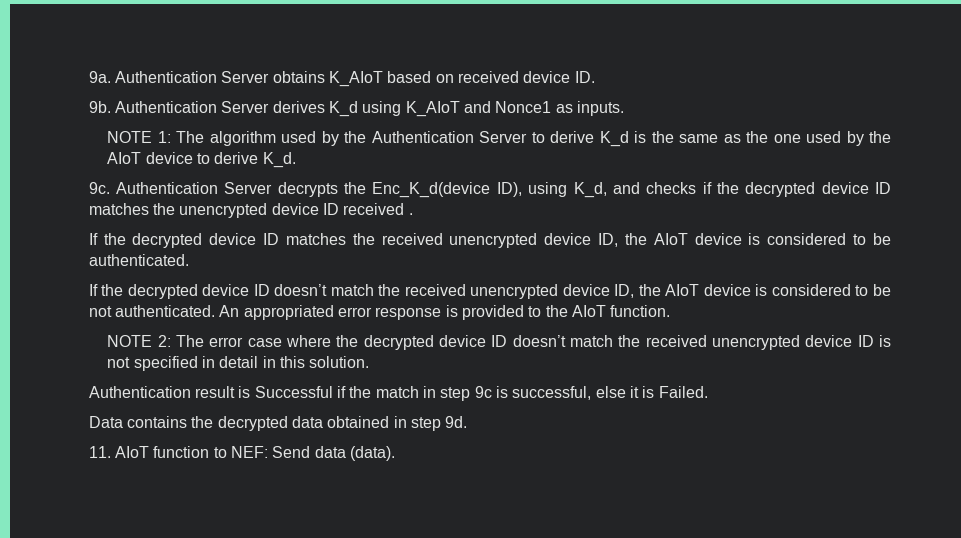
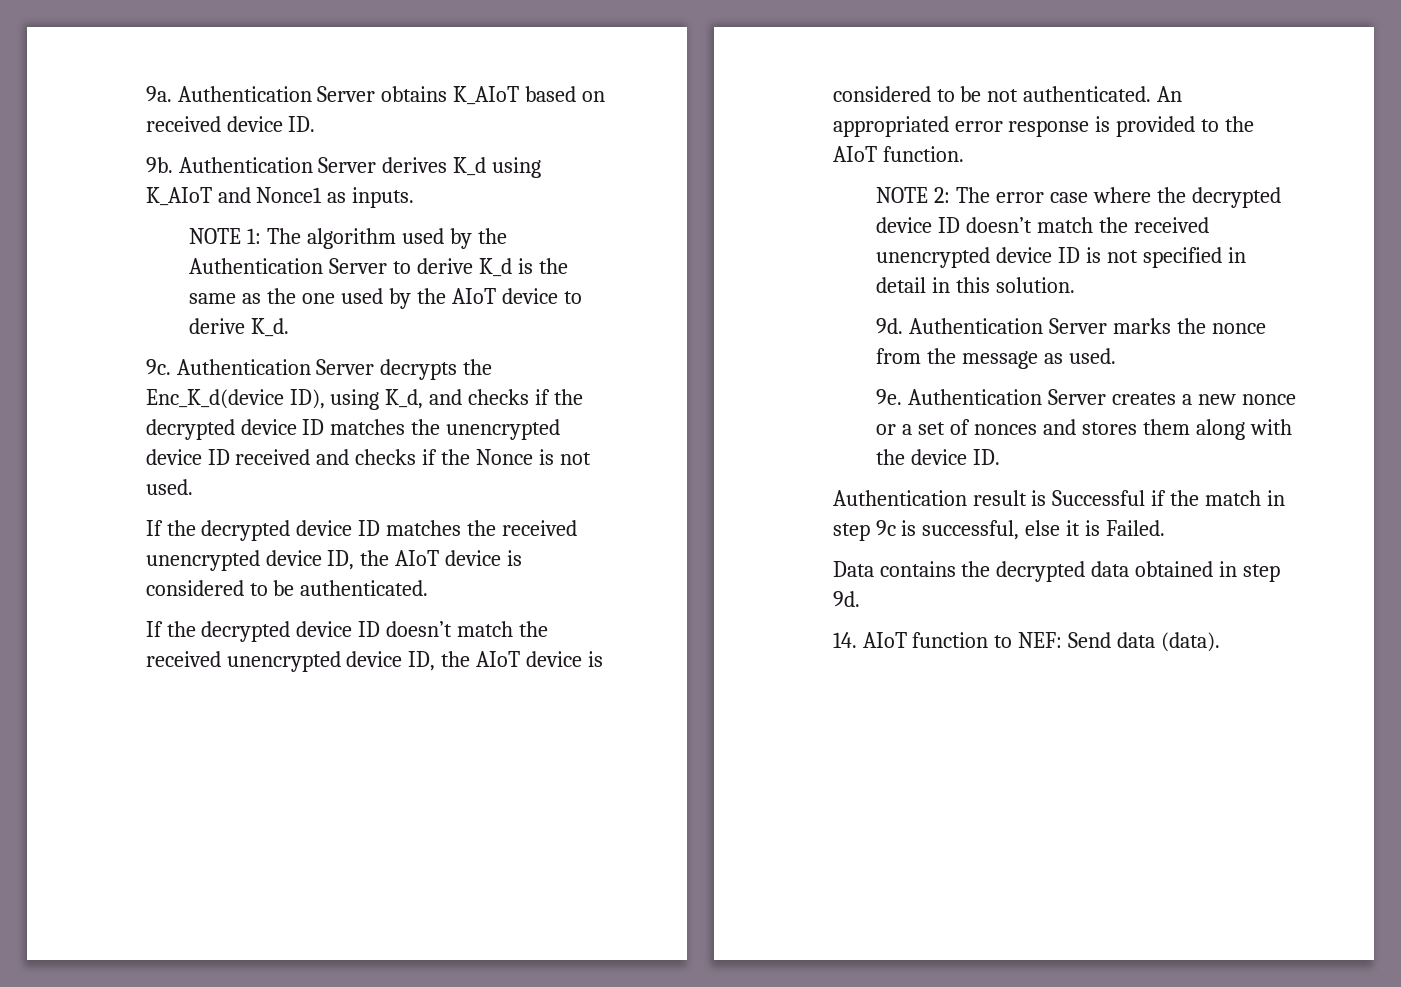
- Authentication Server decrypts the Enc_K_d(device ID), using K_d, and checks if the decrypted device ID matches the unencrypted device ID received .
+ Authentication Server decrypts the Enc_K_d(device ID), using K_d, and checks if the decrypted device ID matches the unencrypted device ID received and checks if the Nonce is not used.
+ 9d. Authentication Server marks the nonce from the message as used.
+ 9e. Authentication Server creates a new nonce or a set of nonces and stores them along with the device ID.
- 11. AIoT function to NEF: Send data (data).
+ 14. AIoT function to NEF: Send data (data).

